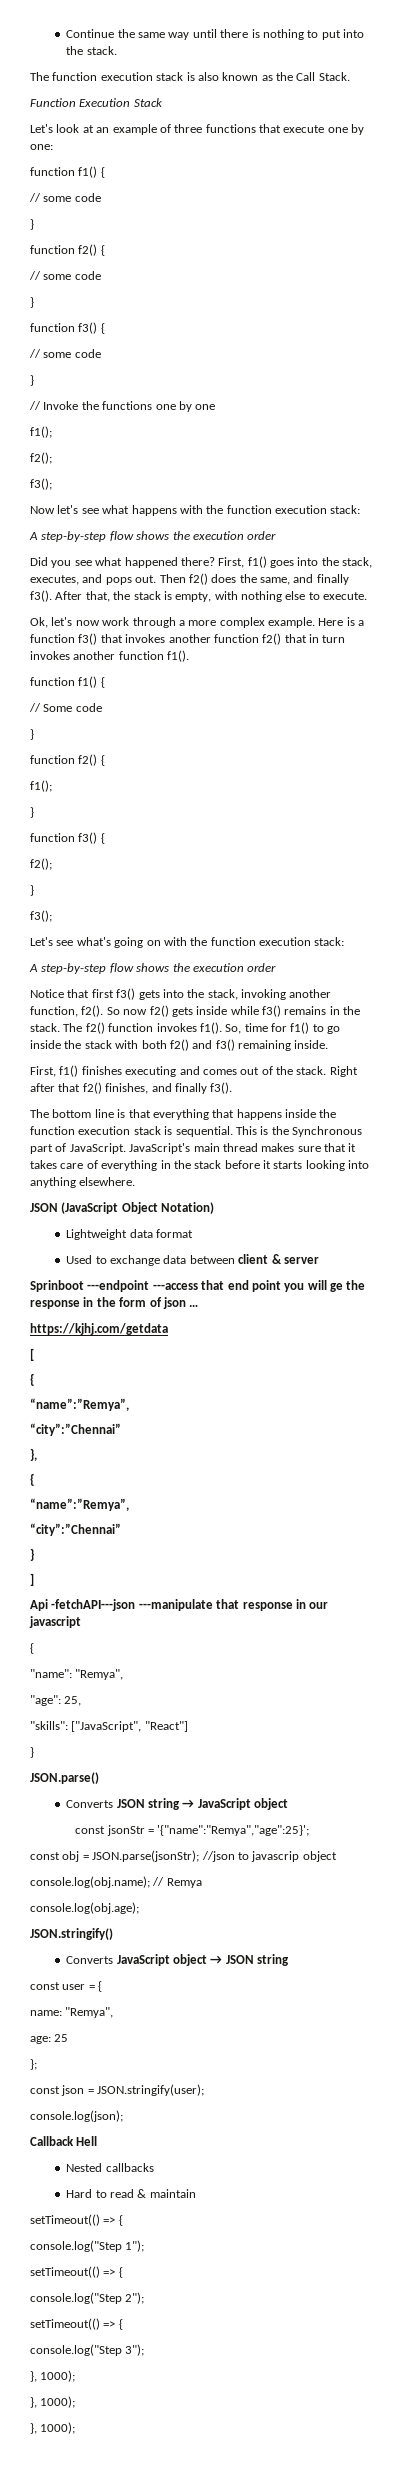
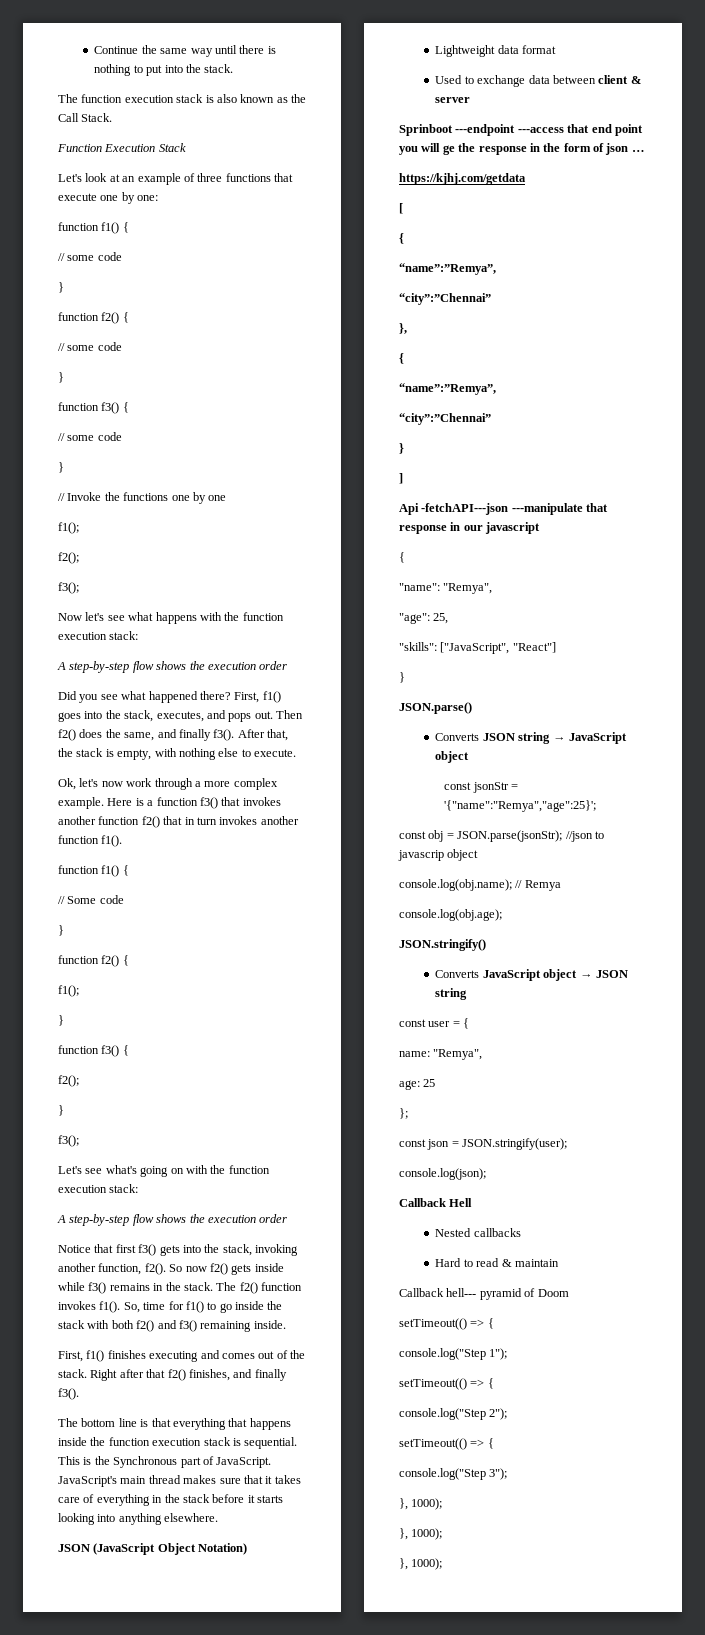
+ Callback hell--- pyramid of Doom

